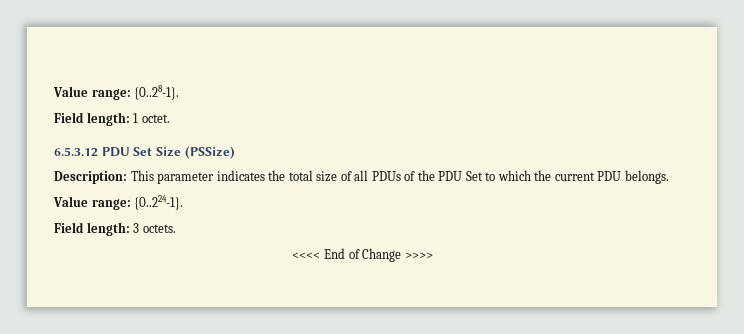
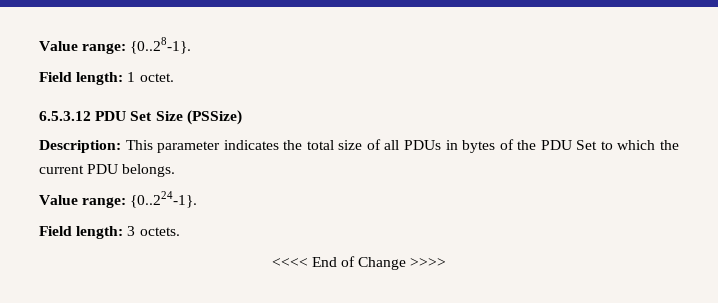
- Description: This parameter indicates the total size of all PDUs of the PDU Set to which the current PDU belongs.
+ Description: This parameter indicates the total size of all PDUs in bytes of the PDU Set to which the current PDU belongs.

